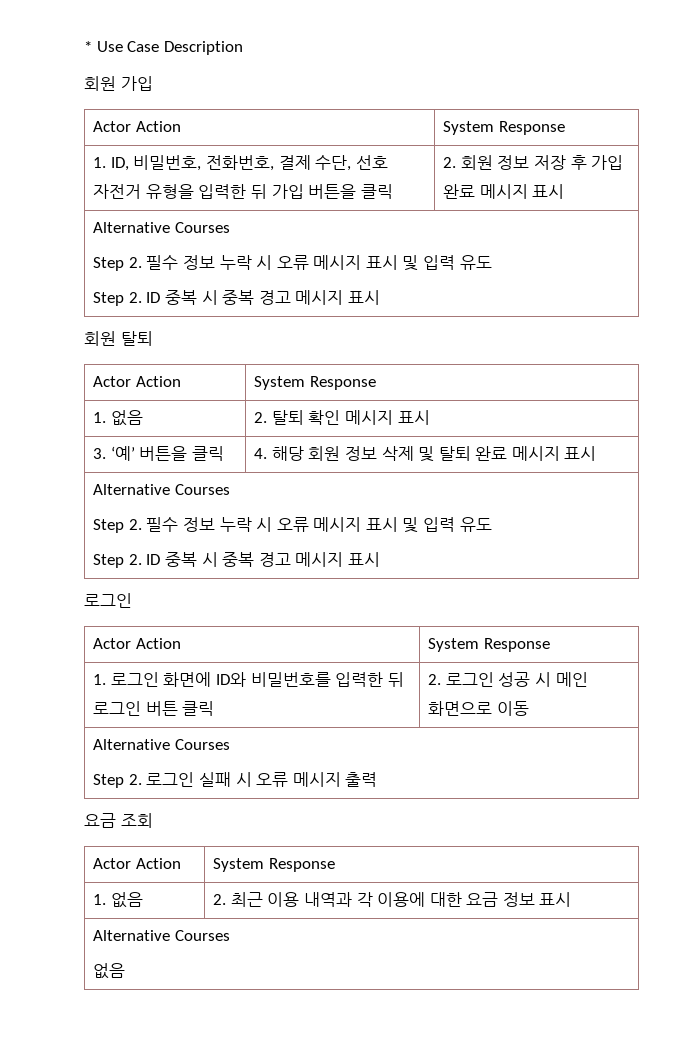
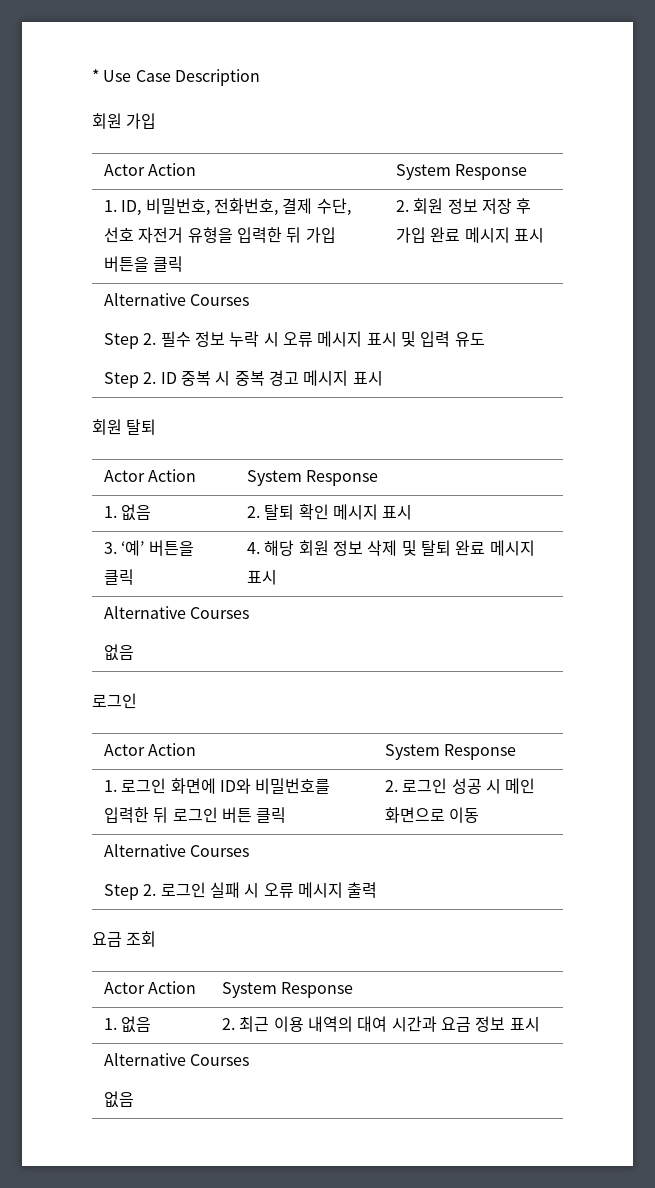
  3. ‘예’ 버튼을 클릭 | 4. 해당 회원 정보 삭제 및 탈퇴 완료 메시지 표시
  Alternative Courses
- Step 2. 필수 정보 누락 시 오류 메시지 표시 및 입력 유도
- Step 2. ID 중복 시 중복 경고 메시지 표시
+ 없음
- 1. 없음 | 2. 최근 이용 내역과 각 이용에 대한 요금 정보 표시
+ 1. 없음 | 2. 최근 이용 내역의 대여 시간과 요금 정보 표시

